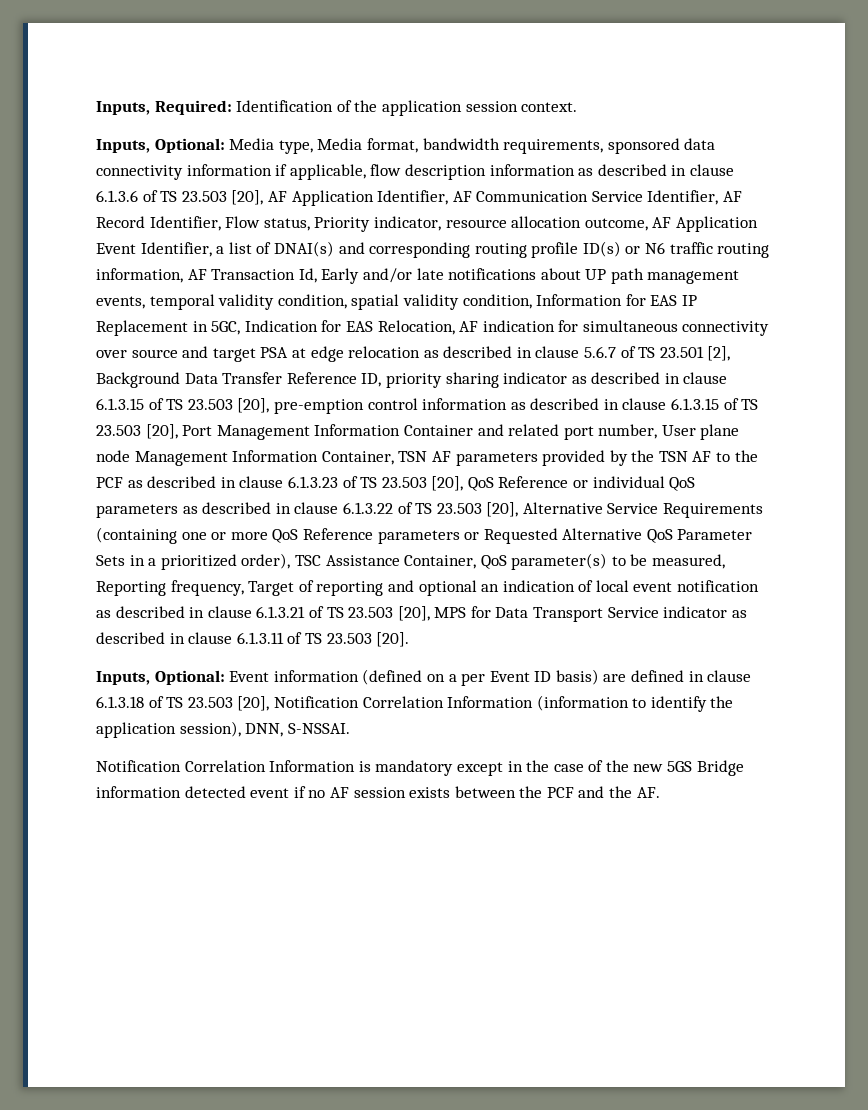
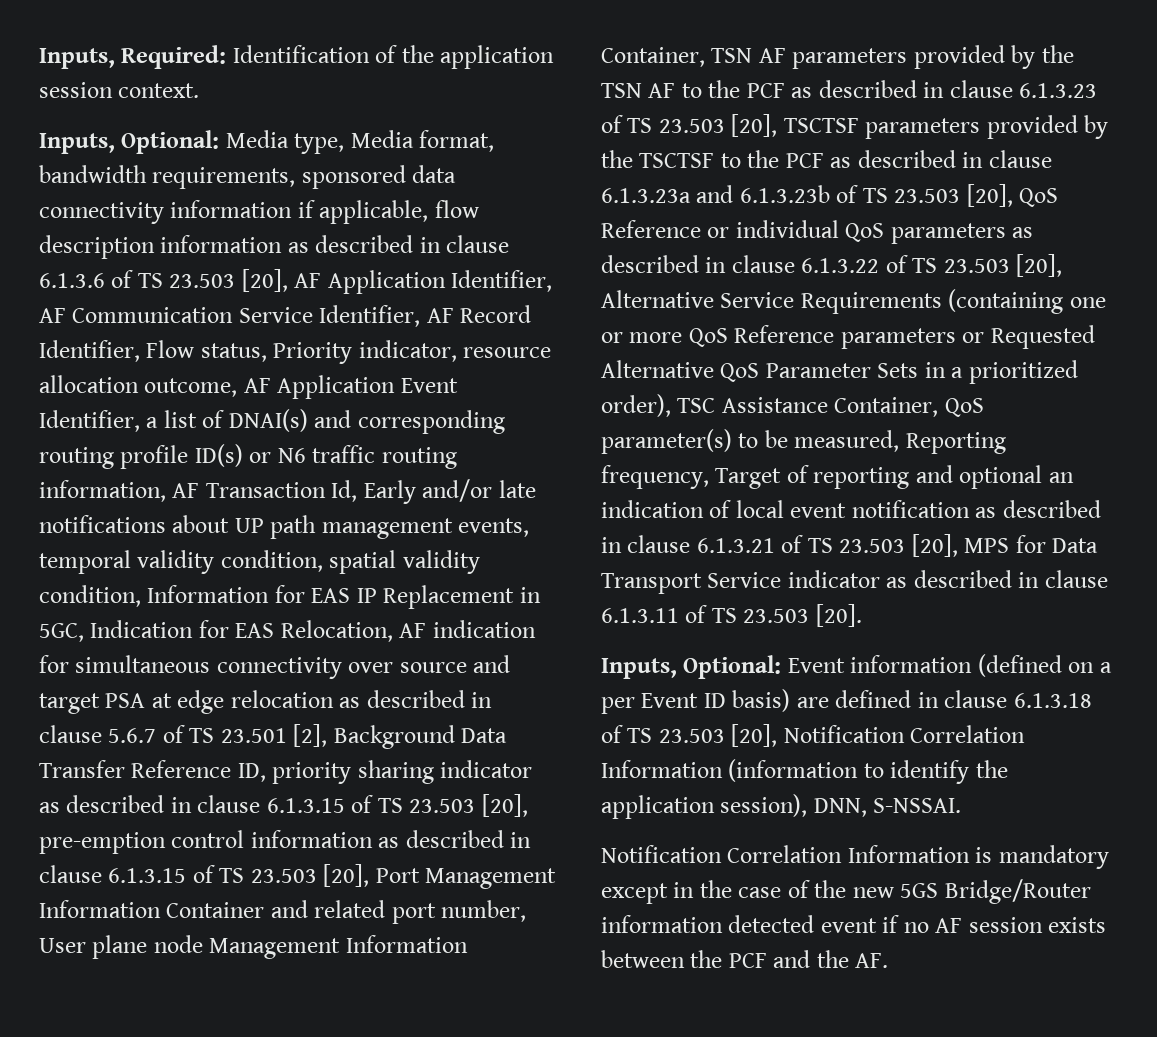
- Media type, Media format, bandwidth requirements, sponsored data connectivity information if applicable, flow description information as described in clause 6.1.3.6 of TS 23.503 [20], AF Application Identifier, AF Communication Service Identifier, AF Record Identifier, Flow status, Priority indicator, resource allocation outcome, AF Application Event Identifier, a list of DNAI(s) and corresponding routing profile ID(s) or N6 traffic routing information, AF Transaction Id, Early and/or late notifications about UP path management events, temporal validity condition, spatial validity condition, Information for EAS IP Replacement in 5GC, Indication for EAS Relocation, AF indication for simultaneous connectivity over source and target PSA at edge relocation as described in clause 5.6.7 of TS 23.501 [2], Background Data Transfer Reference ID, priority sharing indicator as described in clause 6.1.3.15 of TS 23.503 [20], pre-emption control information as described in clause 6.1.3.15 of TS 23.503 [20], Port Management Information Container and related port number, User plane node Management Information Container, TSN AF parameters provided by the TSN AF to the PCF as described in clause 6.1.3.23 of TS 23.503 [20], QoS Reference or individual QoS parameters as described in clause 6.1.3.22 of TS 23.503 [20], Alternative Service Requirements (containing one or more QoS Reference parameters or Requested Alternative QoS Parameter Sets in a prioritized order), TSC Assistance Container, QoS parameter(s) to be measured, Reporting frequency, Target of reporting and optional an indication of local event notification as described in clause 6.1.3.21 of TS 23.503 [20], MPS for Data Transport Service indicator as described in clause 6.1.3.11 of TS 23.503 [20].
+ Media type, Media format, bandwidth requirements, sponsored data connectivity information if applicable, flow description information as described in clause 6.1.3.6 of TS 23.503 [20], AF Application Identifier, AF Communication Service Identifier, AF Record Identifier, Flow status, Priority indicator, resource allocation outcome, AF Application Event Identifier, a list of DNAI(s) and corresponding routing profile ID(s) or N6 traffic routing information, AF Transaction Id, Early and/or late notifications about UP path management events, temporal validity condition, spatial validity condition, Information for EAS IP Replacement in 5GC, Indication for EAS Relocation, AF indication for simultaneous connectivity over source and target PSA at edge relocation as described in clause 5.6.7 of TS 23.501 [2], Background Data Transfer Reference ID, priority sharing indicator as described in clause 6.1.3.15 of TS 23.503 [20], pre-emption control information as described in clause 6.1.3.15 of TS 23.503 [20], Port Management Information Container and related port number, User plane node Management Information Container, TSN AF parameters provided by the TSN AF to the PCF as described in clause 6.1.3.23 of TS 23.503 [20], TSCTSF parameters provided by the TSCTSF to the PCF as described in clause 6.1.3.23a and 6.1.3.23b of TS 23.503 [20], QoS Reference or individual QoS parameters as described in clause 6.1.3.22 of TS 23.503 [20], Alternative Service Requirements (containing one or more QoS Reference parameters or Requested Alternative QoS Parameter Sets in a prioritized order), TSC Assistance Container, QoS parameter(s) to be measured, Reporting frequency, Target of reporting and optional an indication of local event notification as described in clause 6.1.3.21 of TS 23.503 [20], MPS for Data Transport Service indicator as described in clause 6.1.3.11 of TS 23.503 [20].
- Notification Correlation Information is mandatory except in the case of the new 5GS Bridge information detected event if no AF session exists between the PCF and the AF.
+ Notification Correlation Information is mandatory except in the case of the new 5GS Bridge/Router information detected event if no AF session exists between the PCF and the AF.

